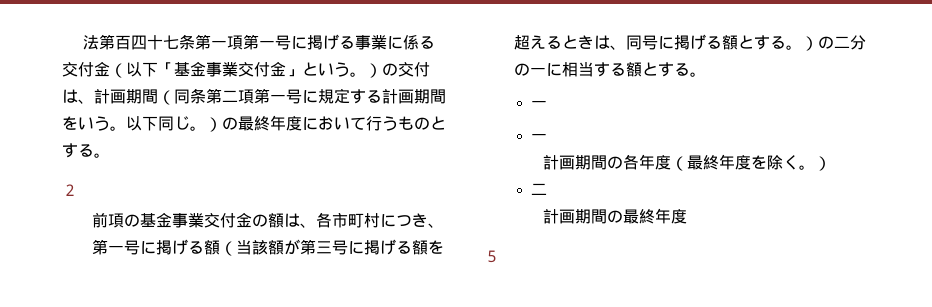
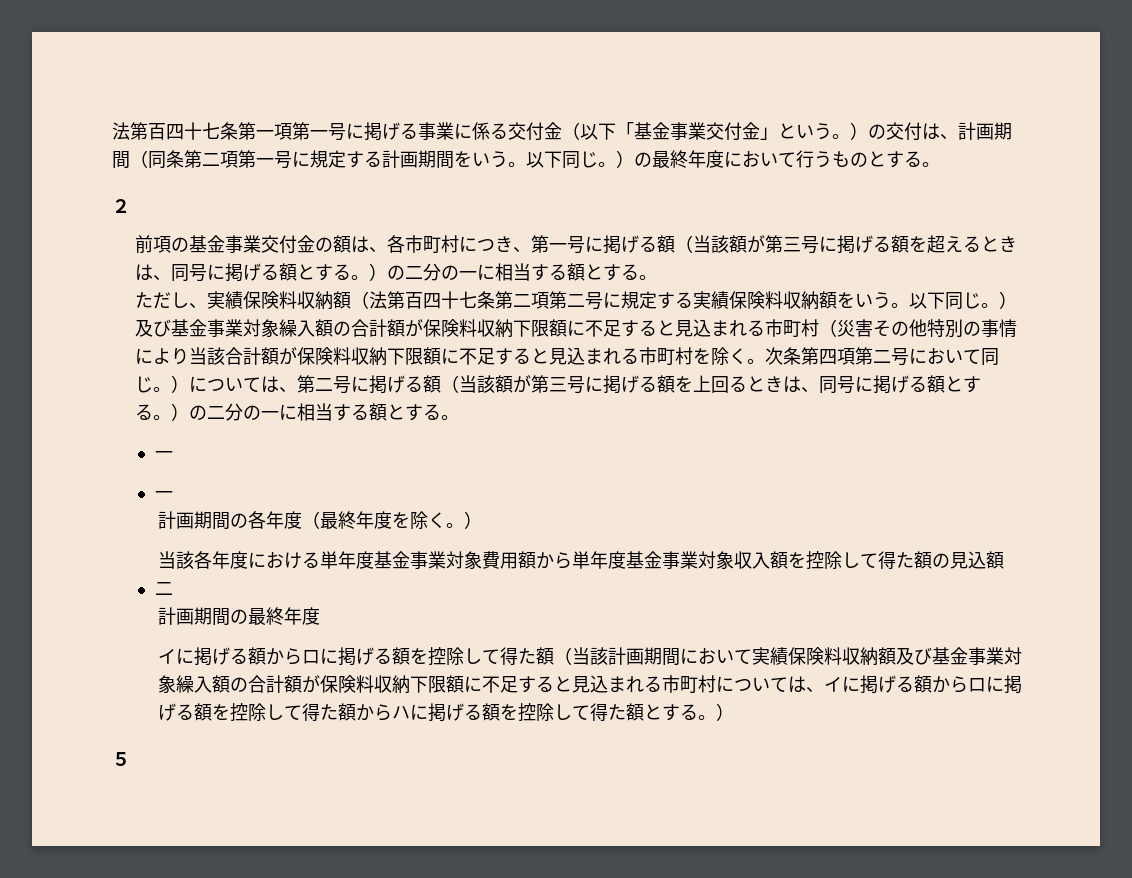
+ ただし、実績保険料収納額（法第百四十七条第二項第二号に規定する実績保険料収納額をいう。以下同じ。）及び基金事業対象繰入額の合計額が保険料収納下限額に不足すると見込まれる市町村（災害その他特別の事情により当該合計額が保険料収納下限額に不足すると見込まれる市町村を除く。次条第四項第二号において同じ。）については、第二号に掲げる額（当該額が第三号に掲げる額を上回るときは、同号に掲げる額とする。）の二分の一に相当する額とする。
+ 当該各年度における単年度基金事業対象費用額から単年度基金事業対象収入額を控除して得た額の見込額
+ イに掲げる額からロに掲げる額を控除して得た額（当該計画期間において実績保険料収納額及び基金事業対象繰入額の合計額が保険料収納下限額に不足すると見込まれる市町村については、イに掲げる額からロに掲げる額を控除して得た額からハに掲げる額を控除して得た額とする。）

